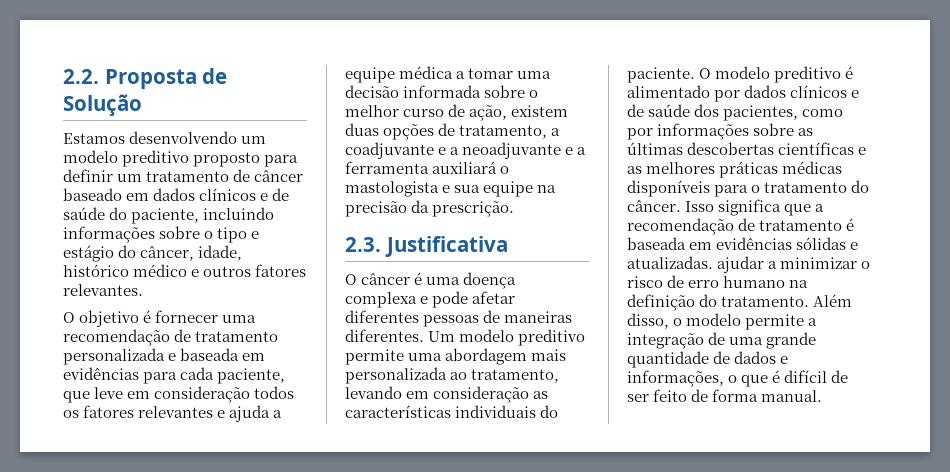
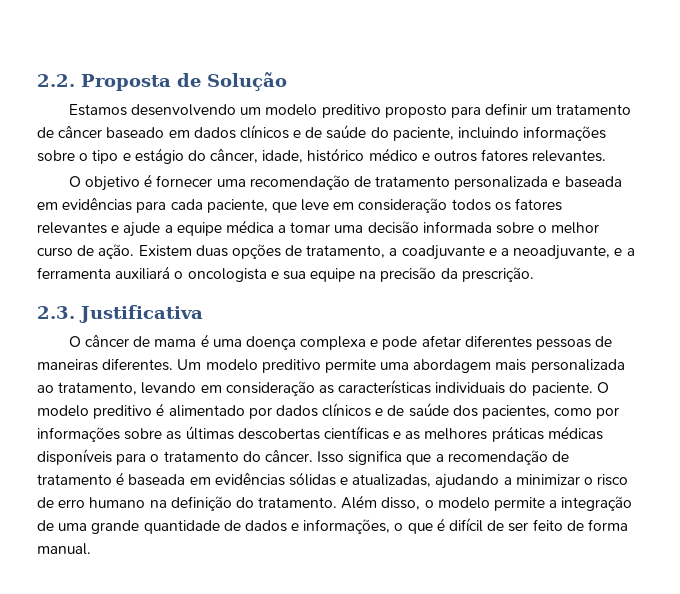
- O objetivo é fornecer uma recomendação de tratamento personalizada e baseada em evidências para cada paciente, que leve em consideração todos os fatores relevantes e ajuda a equipe médica a tomar uma decisão informada sobre o melhor curso de ação, existem duas opções de tratamento, a coadjuvante e a neoadjuvante e a ferramenta auxiliará o mastologista e sua equipe na precisão da prescrição.
+ O objetivo é fornecer uma recomendação de tratamento personalizada e baseada em evidências para cada paciente, que leve em consideração todos os fatores relevantes e ajude a equipe médica a tomar uma decisão informada sobre o melhor curso de ação. Existem duas opções de tratamento, a coadjuvante e a neoadjuvante, e a ferramenta auxiliará o oncologista e sua equipe na precisão da prescrição.
- O câncer é uma doença complexa e pode afetar diferentes pessoas de maneiras diferentes.
+ O câncer de mama é uma doença complexa e pode afetar diferentes pessoas de maneiras diferentes.
- Isso significa que a recomendação de tratamento é baseada em evidências sólidas e atualizadas. ajudar a minimizar o risco de erro humano na definição do tratamento.
+ Isso significa que a recomendação de tratamento é baseada em evidências sólidas e atualizadas, ajudando a minimizar o risco de erro humano na definição do tratamento.

